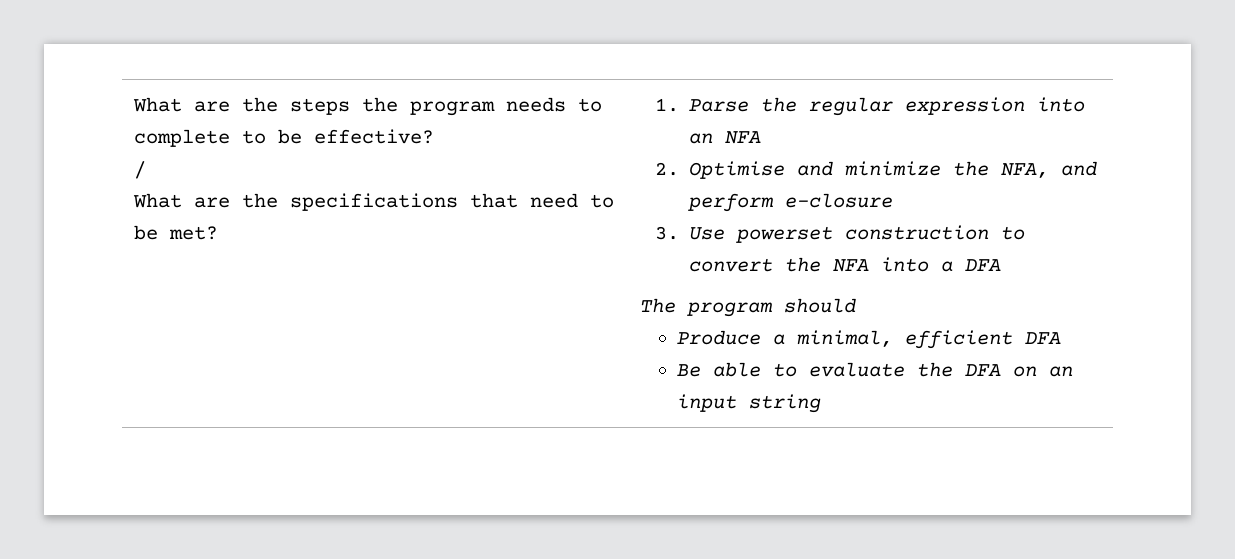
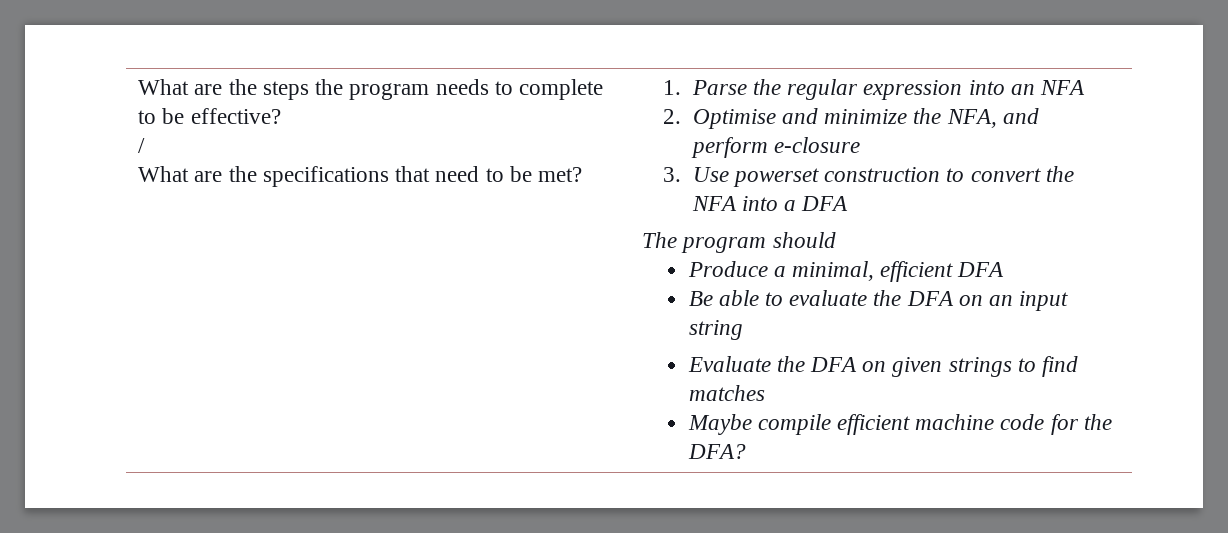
+ Evaluate the DFA on given strings to find matches
+ Maybe compile efficient machine code for the DFA?

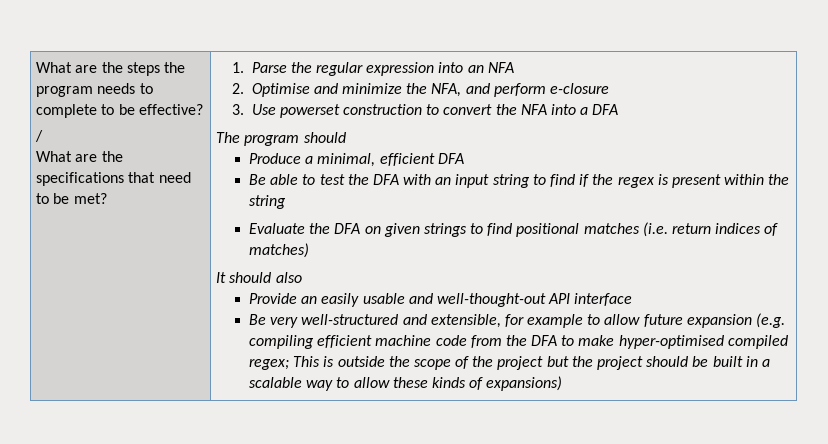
- Be able to evaluate the DFA on an input string
+ Be able to test the DFA with an input string to find if the regex is present within the string
- Evaluate the DFA on given strings to find matches
- Maybe compile efficient machine code for the DFA?
+ Evaluate the DFA on given strings to find positional matches (i.e. return indices of matches)
+ It should also
+ Provide an easily usable and well-thought-out API interface
+ Be very well-structured and extensible, for example to allow future expansion (e.g. compiling efficient machine code from the DFA to make hyper-optimised compiled regex; This is outside the scope of the project but the project should be built in a scalable way to allow these kinds of expansions)

